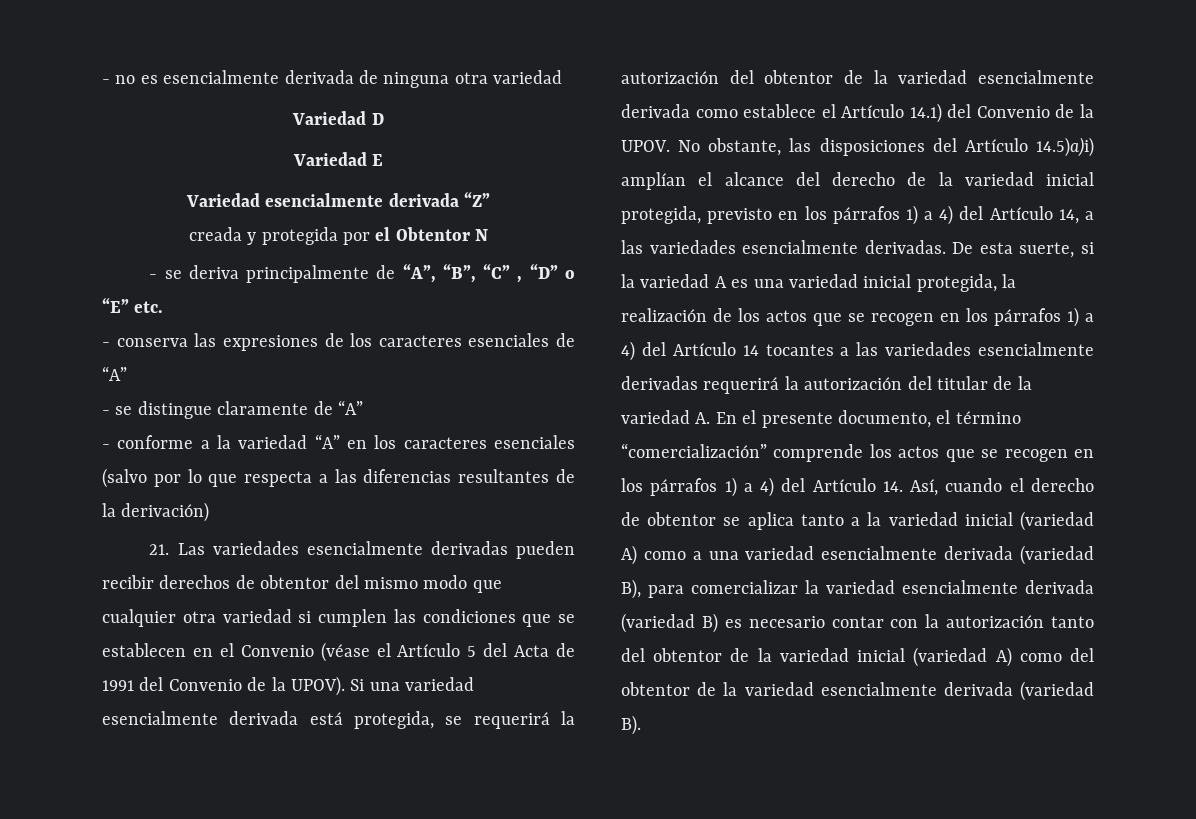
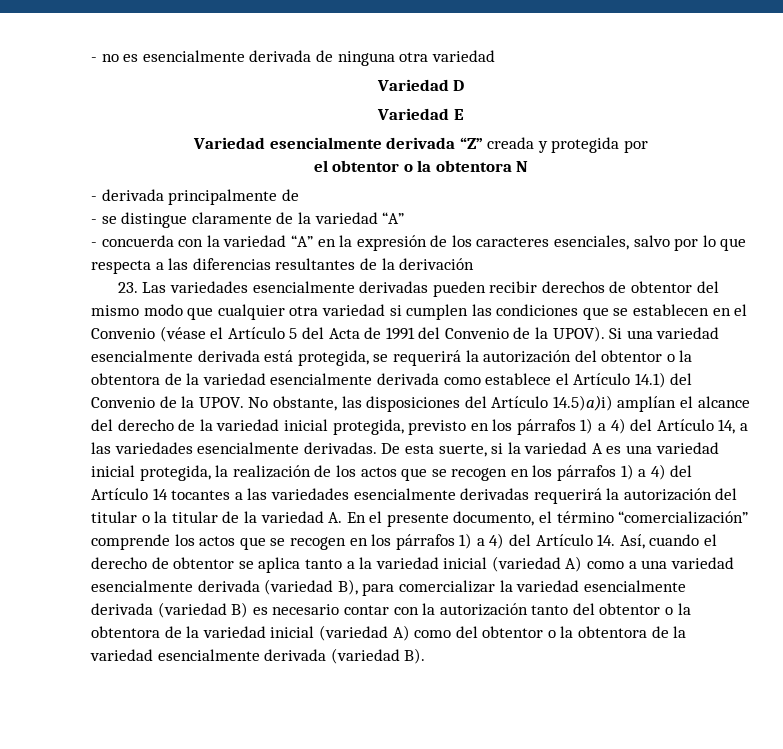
- Variedad esencialmente derivada “Z”
- creada y protegida por el Obtentor N
+ Variedad esencialmente derivada “Z” creada y protegida por
+ el obtentor o la obtentora N
- - se deriva principalmente de “A”, “B”, “C” , “D” o “E” etc.
- - conserva las expresiones de los caracteres esenciales de “A”
+ - derivada principalmente de
- - se distingue claramente de “A”
- - conforme a la variedad “A” en los caracteres esenciales (salvo por lo que respecta a las diferencias resultantes de la derivación)
- 21. Las variedades esencialmente derivadas pueden recibir derechos de obtentor del mismo modo que cualquier otra variedad si cumplen las condiciones que se establecen en el Convenio (véase el Artículo 5 del Acta de 1991 del Convenio de la UPOV).
+ - se distingue claramente de la variedad “A”
+ - concuerda con la variedad “A” en la expresión de los caracteres esenciales, salvo por lo que respecta a las diferencias resultantes de la derivación
+ 23. Las variedades esencialmente derivadas pueden recibir derechos de obtentor del mismo modo que cualquier otra variedad si cumplen las condiciones que se establecen en el Convenio (véase el Artículo 5 del Acta de 1991 del Convenio de la UPOV).
- Si una variedad esencialmente derivada está protegida, se requerirá la autorización del obtentor de la variedad esencialmente derivada como establece el Artículo 14.1) del Convenio de la UPOV.
+ Si una variedad esencialmente derivada está protegida, se requerirá la autorización del obtentor o la obtentora de la variedad esencialmente derivada como establece el Artículo 14.1) del Convenio de la UPOV.
- De esta suerte, si la variedad A es una variedad inicial protegida, la realización de los actos que se recogen en los párrafos 1) a 4) del Artículo 14 tocantes a las variedades esencialmente derivadas requerirá la autorización del titular de la variedad A. En el presente documento, el término “comercialización” comprende los actos que se recogen en los párrafos 1) a 4) del Artículo 14. Así, cuando el derecho de obtentor se aplica tanto a la variedad inicial (variedad A) como a una variedad esencialmente derivada (variedad B), para comercializar la variedad esencialmente derivada (variedad B) es necesario contar con la autorización tanto del obtentor de la variedad inicial (variedad A) como del obtentor de la variedad esencialmente derivada (variedad B).
+ De esta suerte, si la variedad A es una variedad inicial protegida, la realización de los actos que se recogen en los párrafos 1) a 4) del Artículo 14 tocantes a las variedades esencialmente derivadas requerirá la autorización del titular o la titular de la variedad A. En el presente documento, el término “comercialización” comprende los actos que se recogen en los párrafos 1) a 4) del Artículo 14. Así, cuando el derecho de obtentor se aplica tanto a la variedad inicial (variedad A) como a una variedad esencialmente derivada (variedad B), para comercializar la variedad esencialmente derivada (variedad B) es necesario contar con la autorización tanto del obtentor o la obtentora de la variedad inicial (variedad A) como del obtentor o la obtentora de la variedad esencialmente derivada (variedad B).

